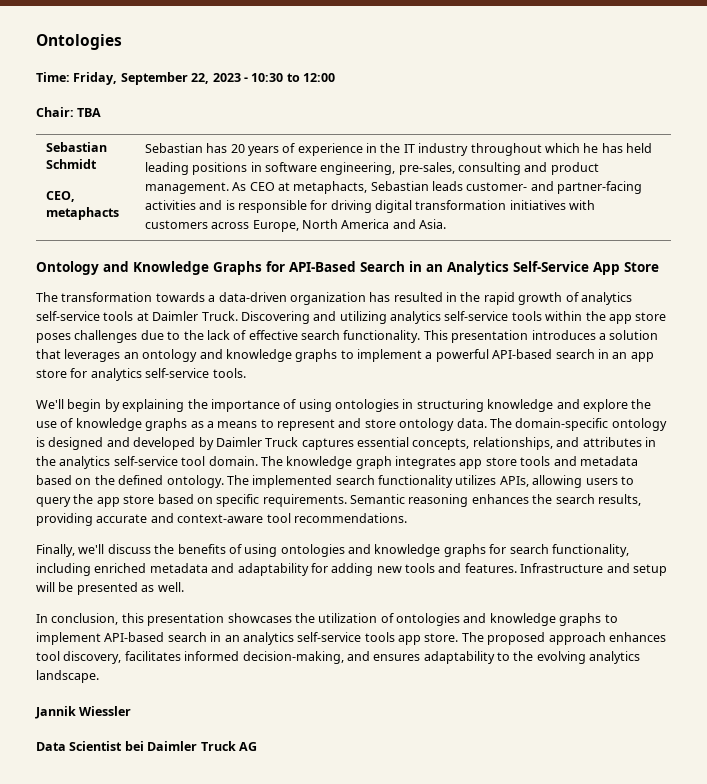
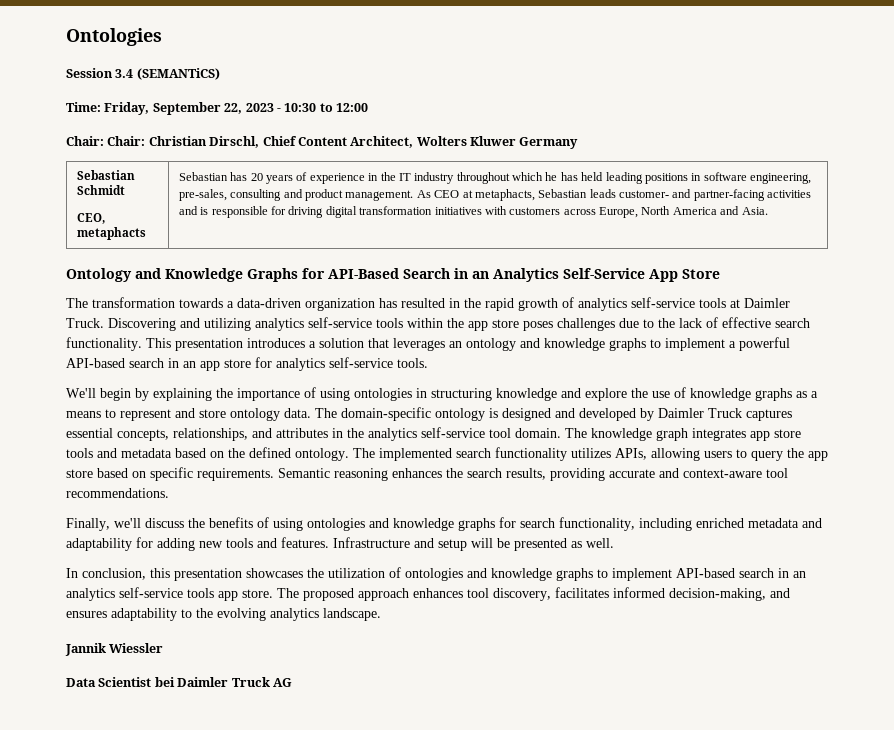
+ Session 3.4 (SEMANTiCS)
- Chair: TBA
+ Chair: Chair: Christian Dirschl, Chief Content Architect, Wolters Kluwer Germany

